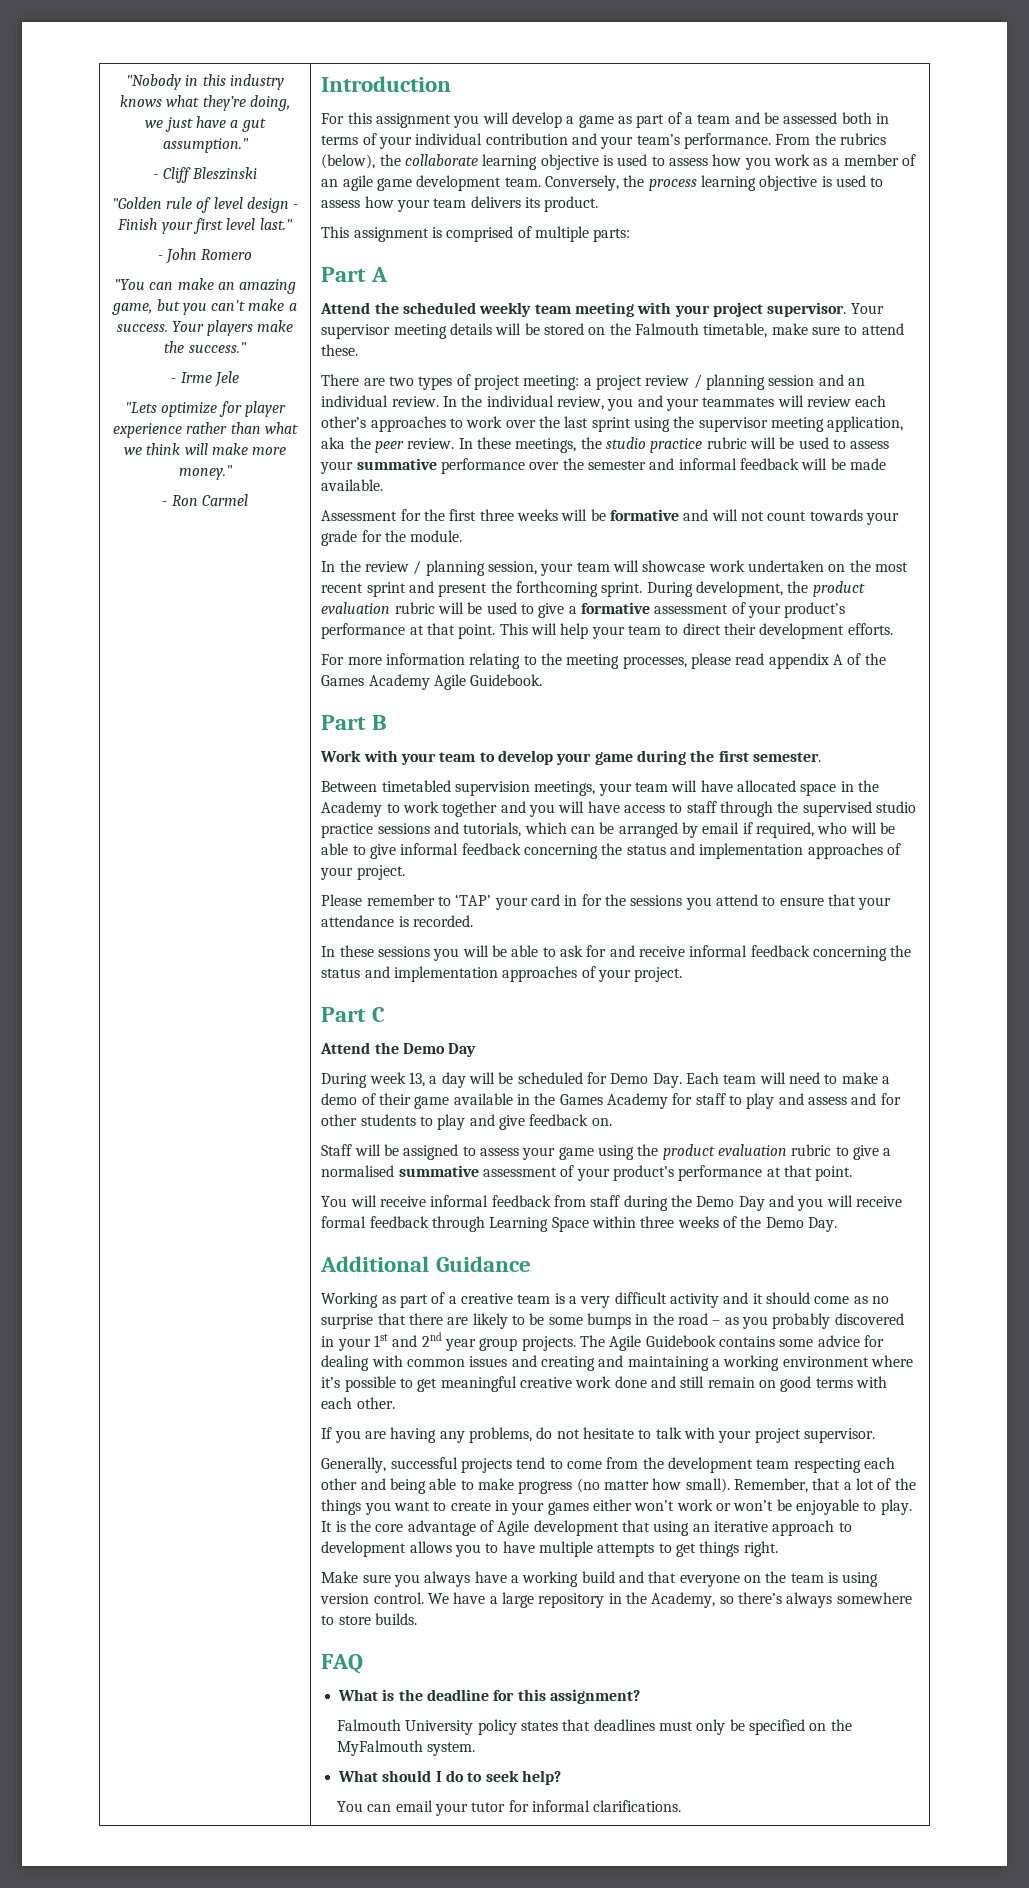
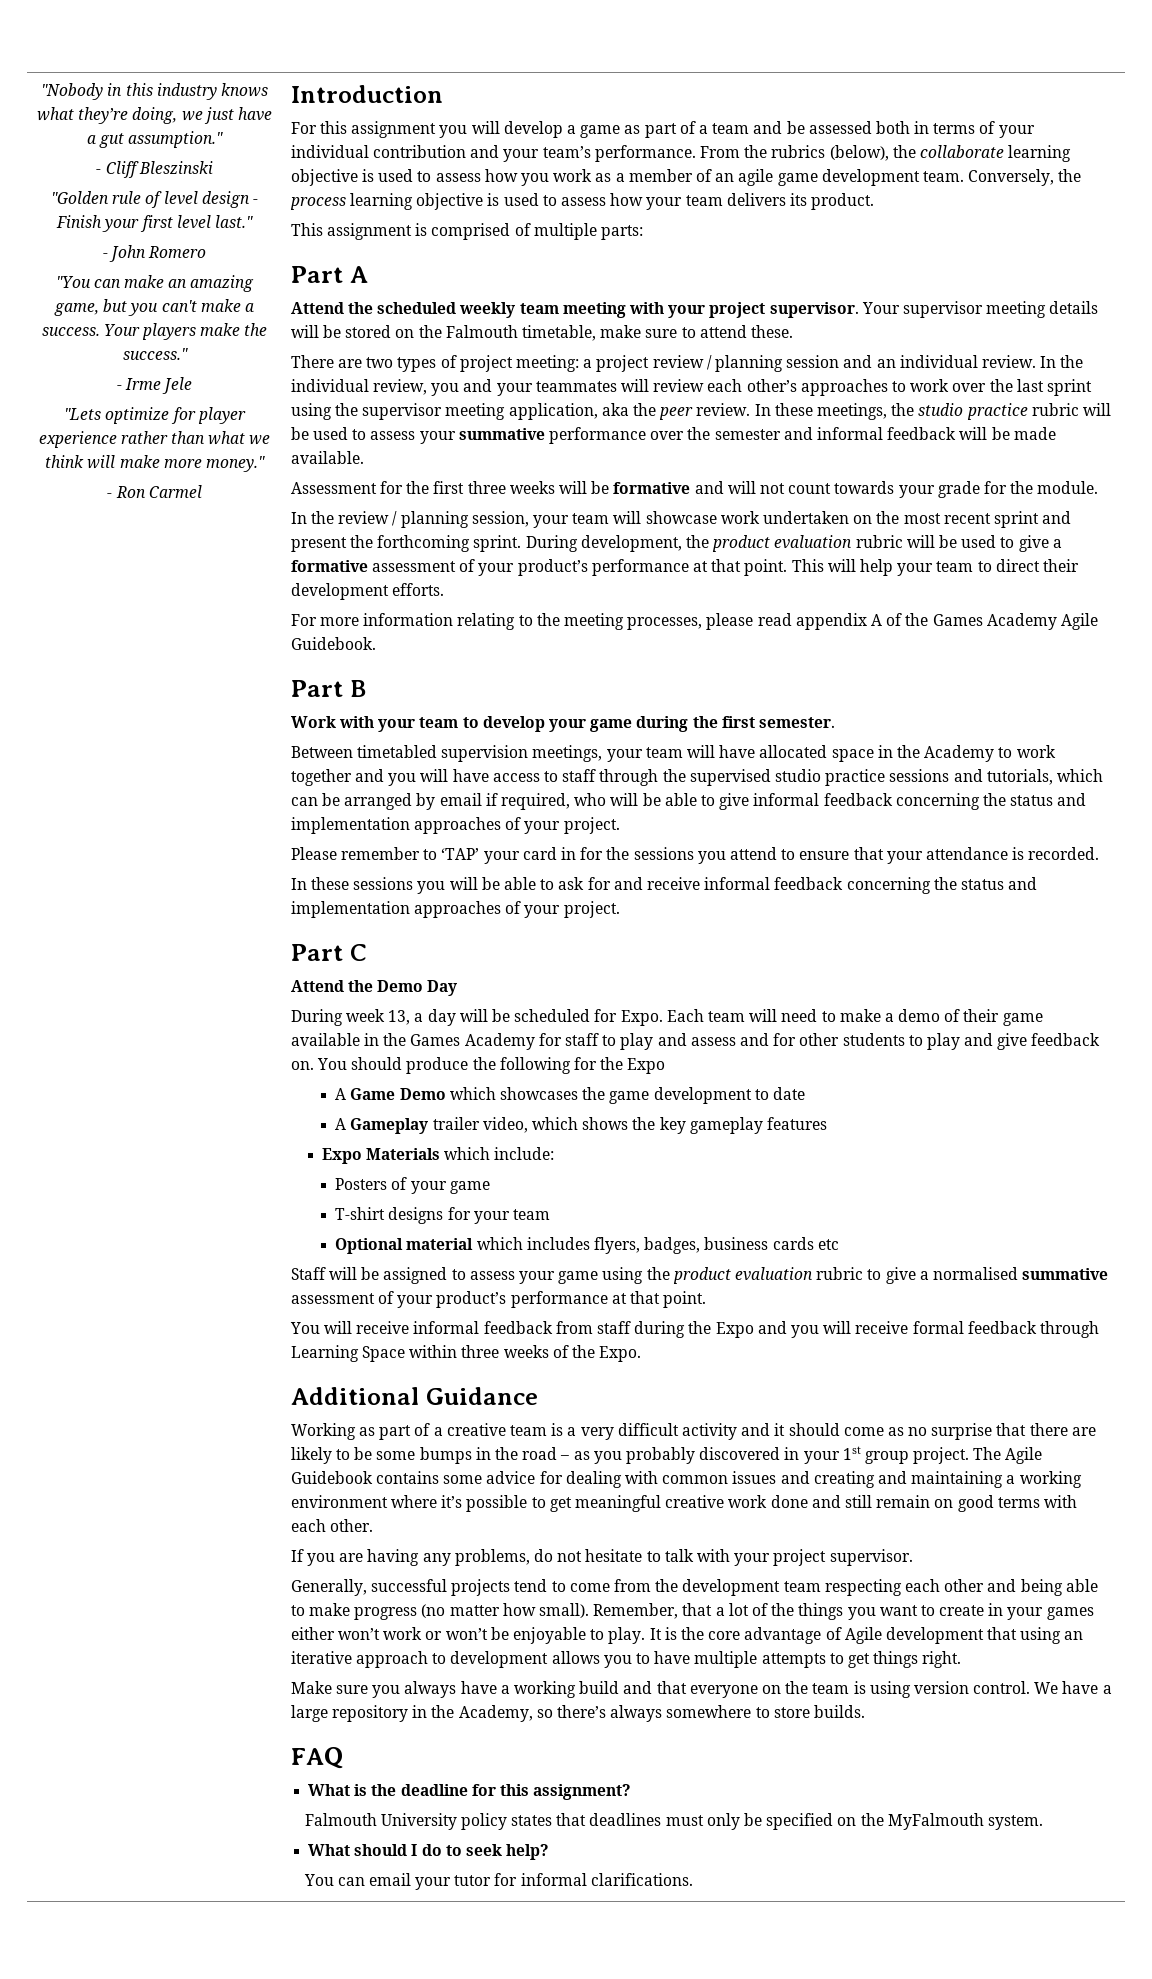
- During week 13, a day will be scheduled for Demo Day. Each team will need to make a demo of their game available in the Games Academy for staff to play and assess and for other students to play and give feedback on.
+ During week 13, a day will be scheduled for Expo. Each team will need to make a demo of their game available in the Games Academy for staff to play and assess and for other students to play and give feedback on. You should produce the following for the Expo
+ A Game Demo which showcases the game development to date
+ A Gameplay trailer video, which shows the key gameplay features
+ Expo Materials which include:
+ Posters of your game
+ T-shirt designs for your team
+ Optional material which includes flyers, badges, business cards etc
- You will receive informal feedback from staff during the Demo Day and you will receive formal feedback through Learning Space within three weeks of the Demo Day.
+ You will receive informal feedback from staff during the Expo and you will receive formal feedback through Learning Space within three weeks of the Expo.
- Working as part of a creative team is a very difficult activity and it should come as no surprise that there are likely to be some bumps in the road – as you probably discovered in your 1st and 2nd year group projects.
+ Working as part of a creative team is a very difficult activity and it should come as no surprise that there are likely to be some bumps in the road – as you probably discovered in your 1st group project.

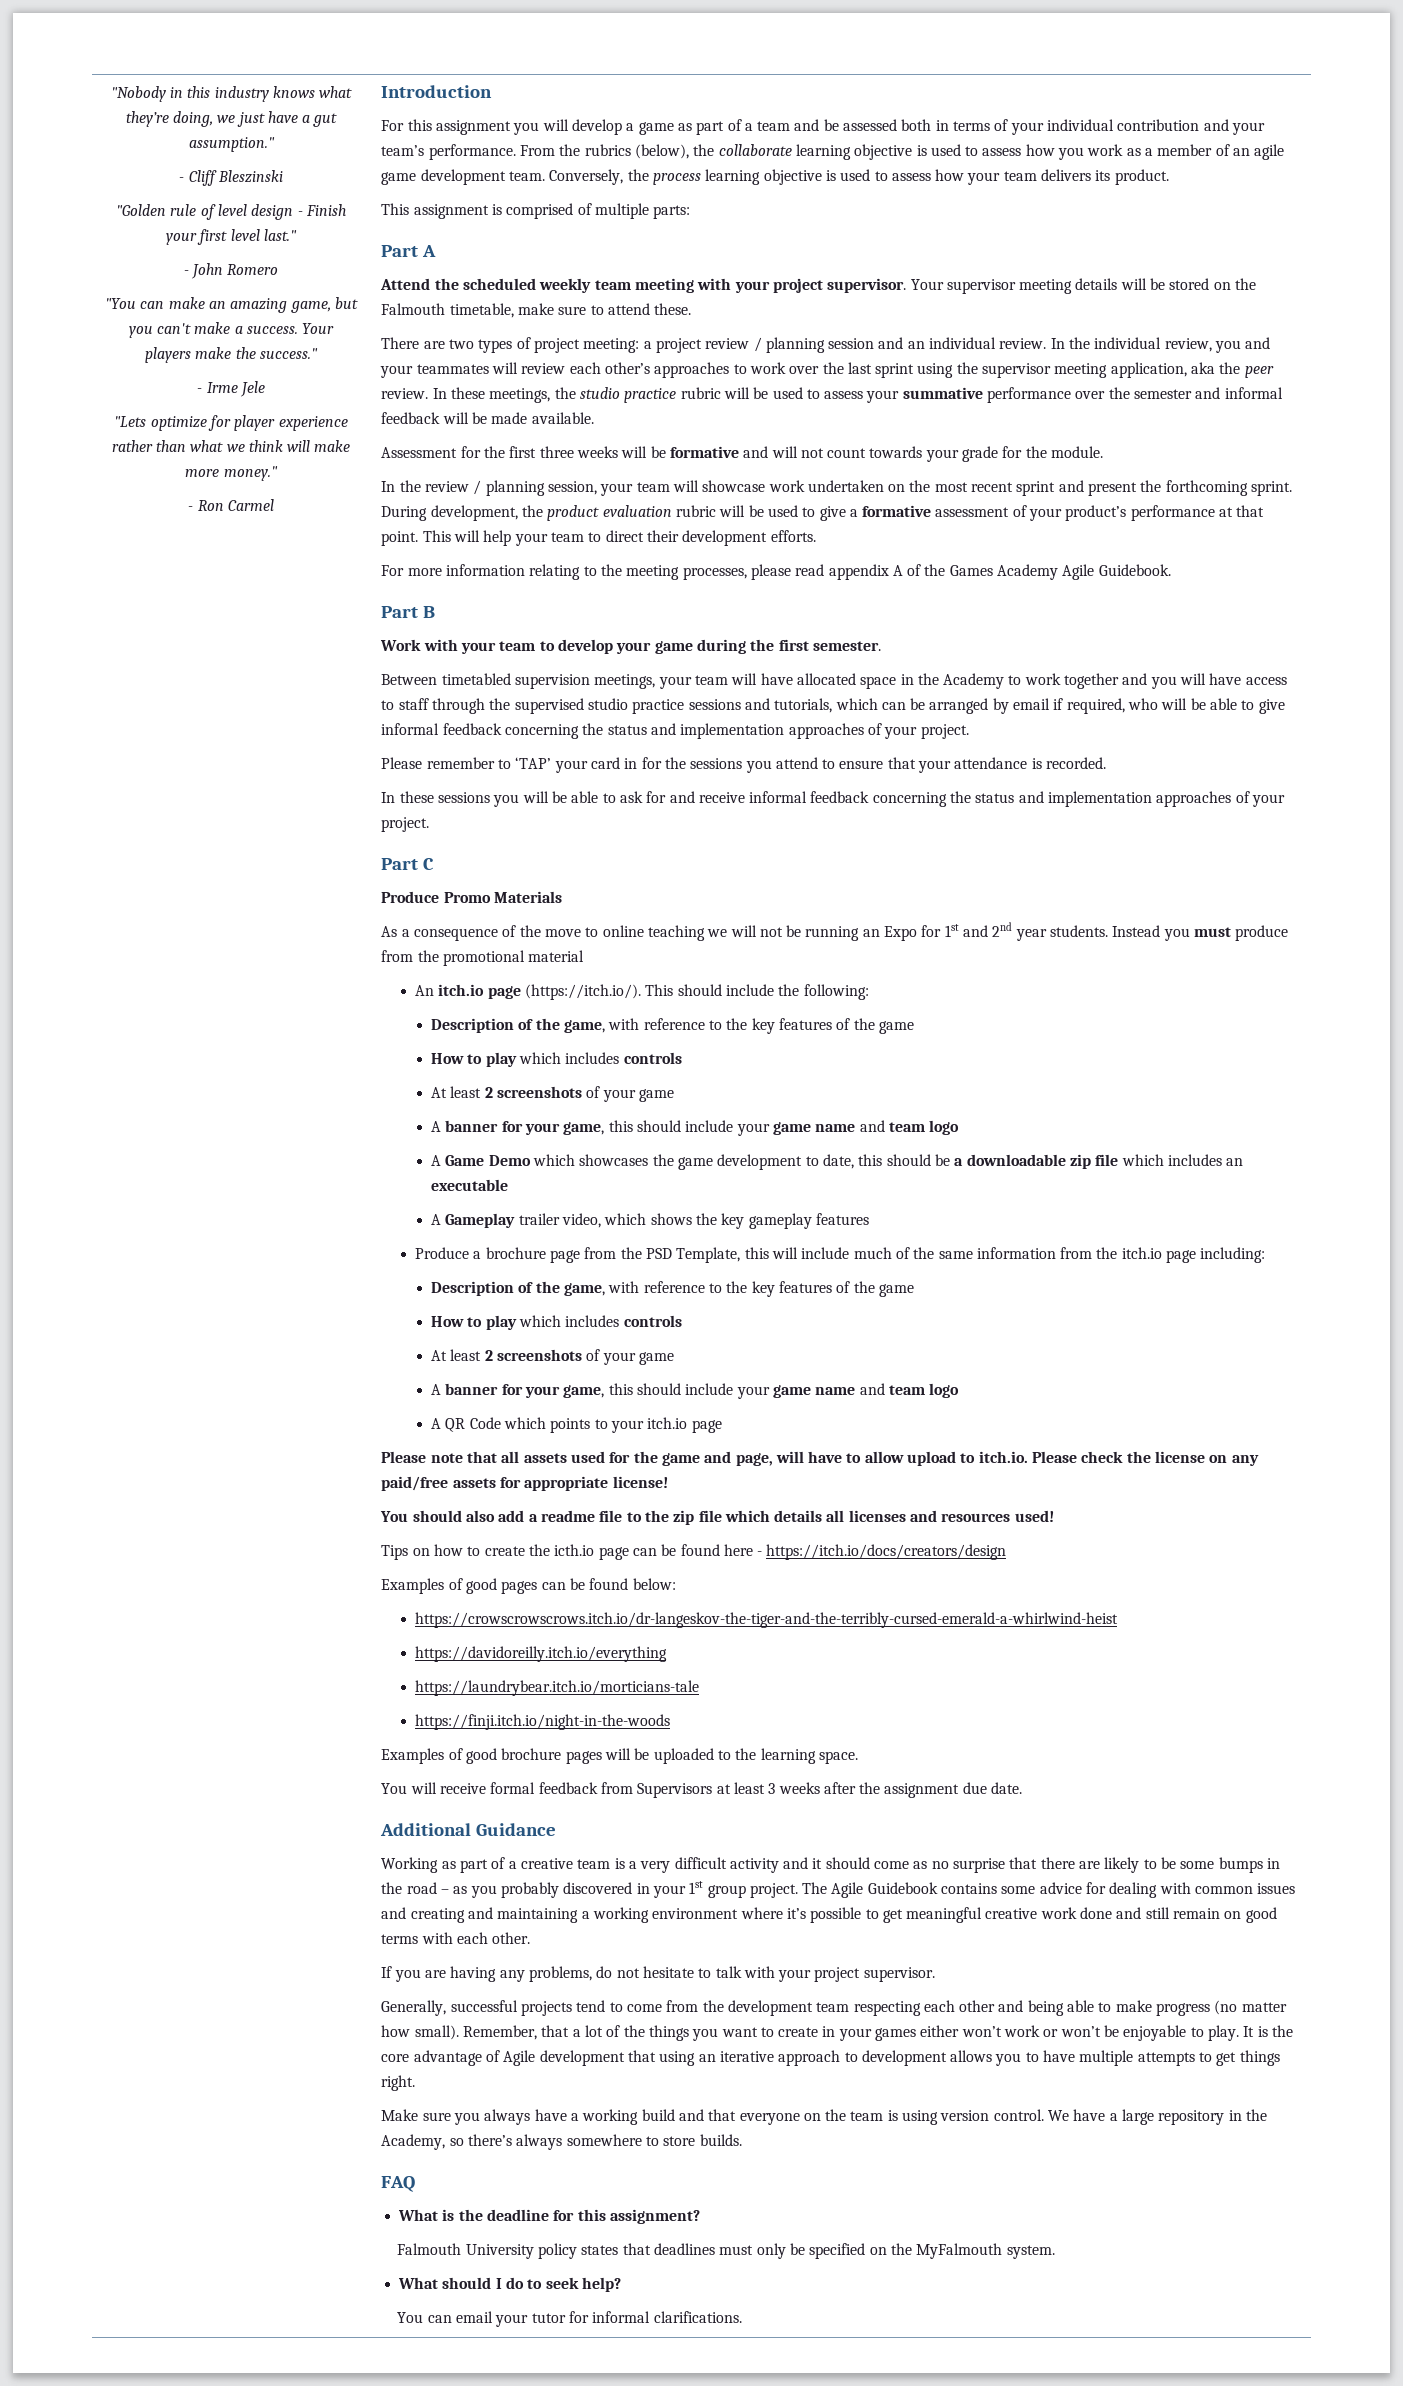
- Attend the Demo Day
- During week 13, a day will be scheduled for Expo. Each team will need to make a demo of their game available in the Games Academy for staff to play and assess and for other students to play and give feedback on. You should produce the following for the Expo
+ Produce Promo Materials
+ As a consequence of the move to online teaching we will not be running an Expo for 1st and 2nd year students. Instead you must produce from the promotional material
+ An itch.io page (https://itch.io/). This should include the following:
+ Description of the game, with reference to the key features of the game
+ How to play which includes controls
+ At least 2 screenshots of your game
+ A banner for your game, this should include your game name and team logo
- A Game Demo which showcases the game development to date
+ A Game Demo which showcases the game development to date, this should be a downloadable zip file which includes an executable
- Expo Materials which include:
- Posters of your game
- T-shirt designs for your team
- Optional material which includes flyers, badges, business cards etc
- Staff will be assigned to assess your game using the product evaluation rubric to give a normalised summative assessment of your product’s performance at that point.
+ Produce a brochure page from the PSD Template, this will include much of the same information from the itch.io page including:
+ Description of the game, with reference to the key features of the game
+ How to play which includes controls
+ At least 2 screenshots of your game
+ A banner for your game, this should include your game name and team logo
+ A QR Code which points to your itch.io page
+ Please note that all assets used for the game and page, will have to allow upload to itch.io. Please check the license on any paid/free assets for appropriate license!
+ You should also add a readme file to the zip file which details all licenses and resources used!
+ Tips on how to create the icth.io page can be found here - https://itch.io/docs/creators/design
+ Examples of good pages can be found below:
+ https://crowscrowscrows.itch.io/dr-langeskov-the-tiger-and-the-terribly-cursed-emerald-a-whirlwind-heist
+ https://davidoreilly.itch.io/everything
+ https://laundrybear.itch.io/morticians-tale
+ https://finji.itch.io/night-in-the-woods
+ Examples of good brochure pages will be uploaded to the learning space.
- You will receive informal feedback from staff during the Expo and you will receive formal feedback through Learning Space within three weeks of the Expo.
+ You will receive formal feedback from Supervisors at least 3 weeks after the assignment due date.

